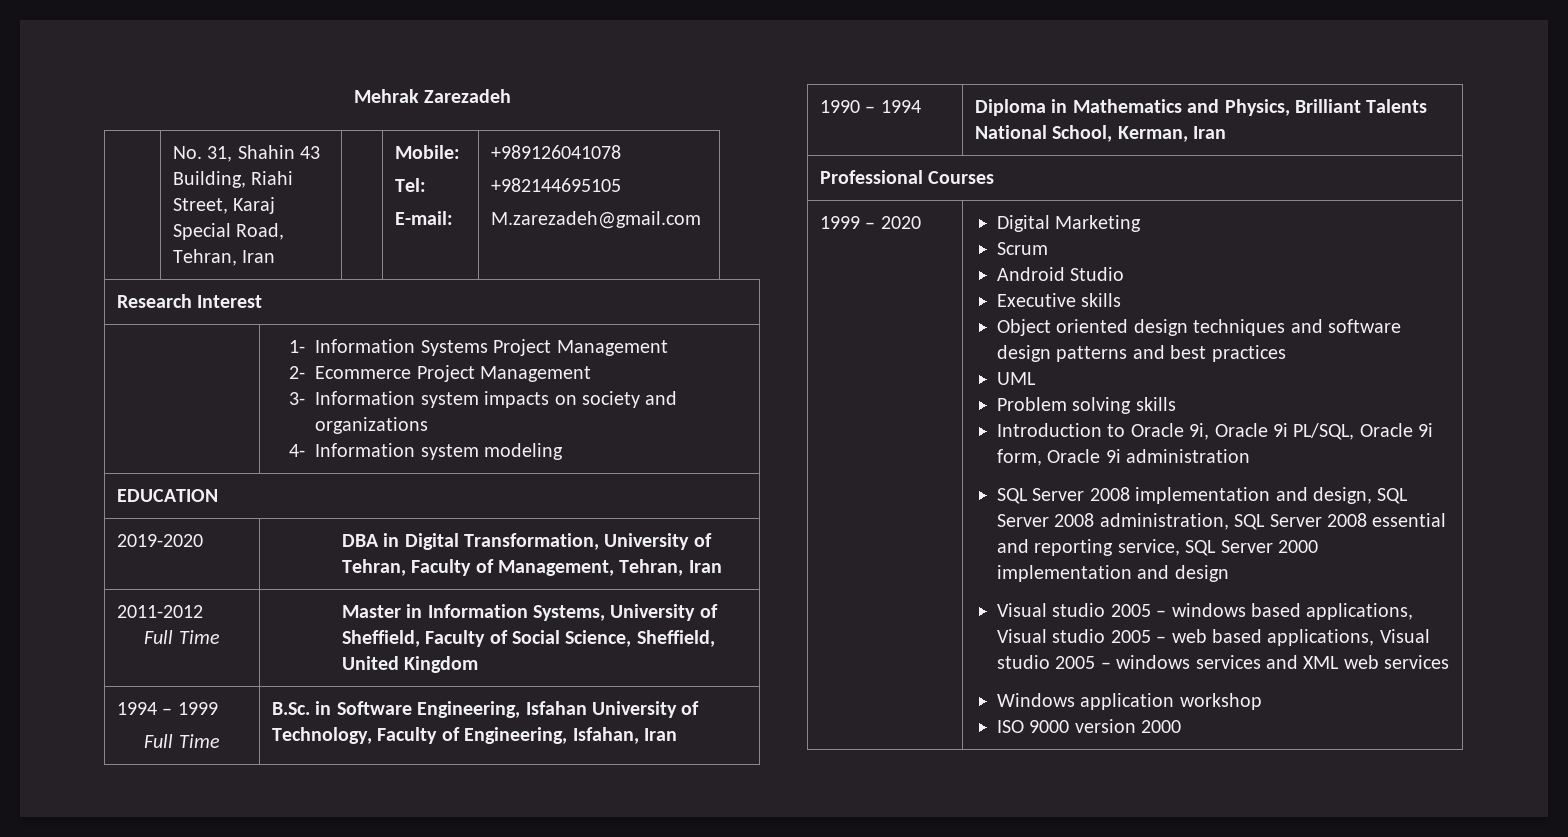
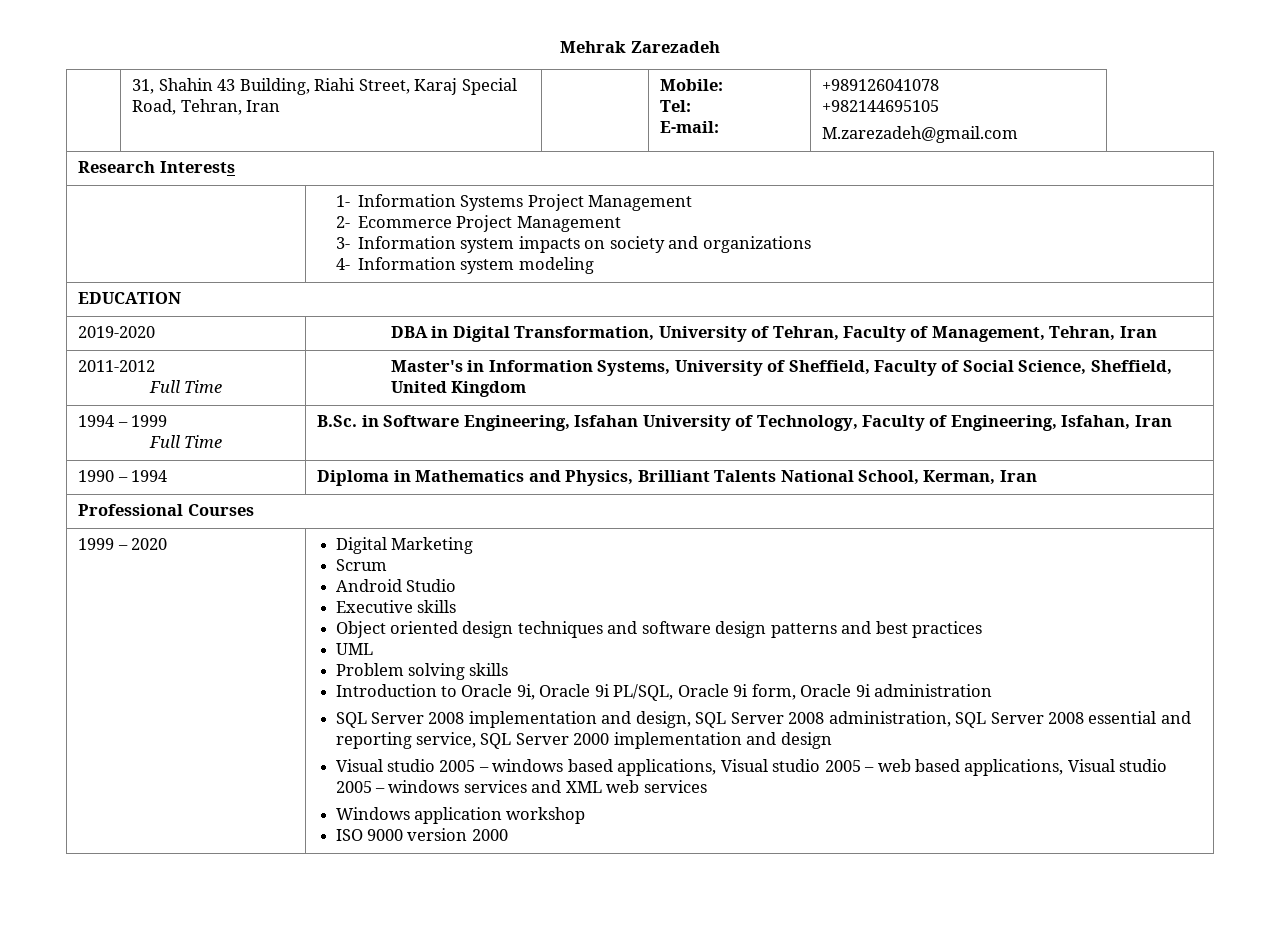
- | No. 31, Shahin 43 Building, Riahi Street, Karaj Special Road, Tehran, Iran | | Mobile:
+ | 31, Shahin 43 Building, Riahi Street, Karaj Special Road, Tehran, Iran | | Mobile:
- Research Interest
+ Research Interests
  2011-2012
- Full Time | Master in Information Systems, University of Sheffield, Faculty of Social Science, Sheffield, United Kingdom
+ Full Time | Master's in Information Systems, University of Sheffield, Faculty of Social Science, Sheffield, United Kingdom

